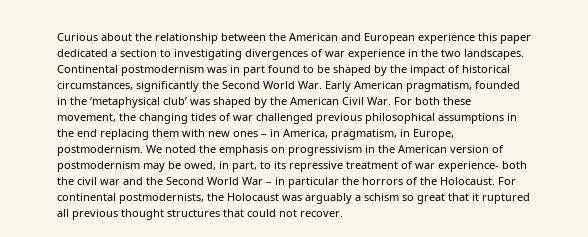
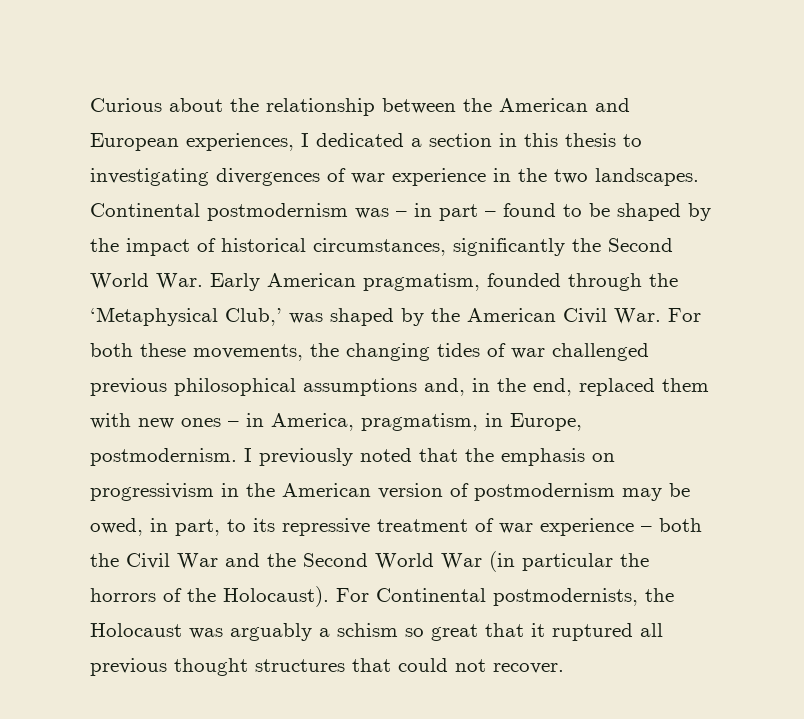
- Curious about the relationship between the American and European experience this paper dedicated a section to investigating divergences of war experience in the two landscapes.
+ Curious about the relationship between the American and European experiences, I dedicated a section in this thesis to investigating divergences of war experience in the two landscapes.
- Continental postmodernism was in part found to be shaped by the impact of historical circumstances, significantly the Second World War. Early American pragmatism, founded in the ‘metaphysical club’ was shaped by the American Civil War. For both these movement, the changing tides of war challenged previous philosophical assumptions in the end replacing them with new ones – in America, pragmatism, in Europe, postmodernism.
+ Continental postmodernism was – in part – found to be shaped by the impact of historical circumstances, significantly the Second World War. Early American pragmatism, founded through the ‘Metaphysical Club,’ was shaped by the American Civil War. For both these movements, the changing tides of war challenged previous philosophical assumptions and, in the end, replaced them with new ones – in America, pragmatism, in Europe, postmodernism.
- We noted the emphasis on progressivism in the American version of postmodernism may be owed, in part, to its repressive treatment of war experience- both the civil war and the Second World War – in particular the horrors of the Holocaust. For continental postmodernists, the Holocaust was arguably a schism so great that it ruptured all previous thought structures that could not recover.
+ I previously noted that the emphasis on progressivism in the American version of postmodernism may be owed, in part, to its repressive treatment of war experience – both the Civil War and the Second World War (in particular the horrors of the Holocaust). For Continental postmodernists, the Holocaust was arguably a schism so great that it ruptured all previous thought structures that could not recover.

